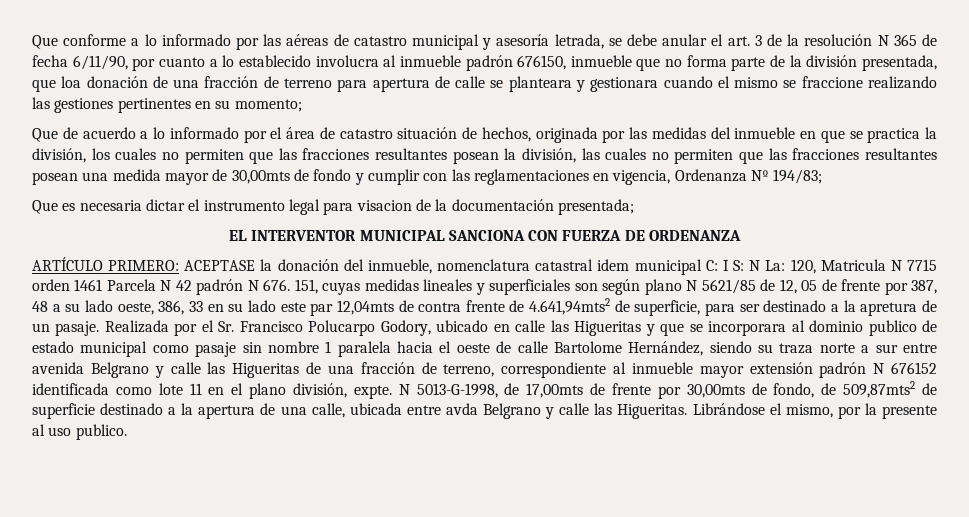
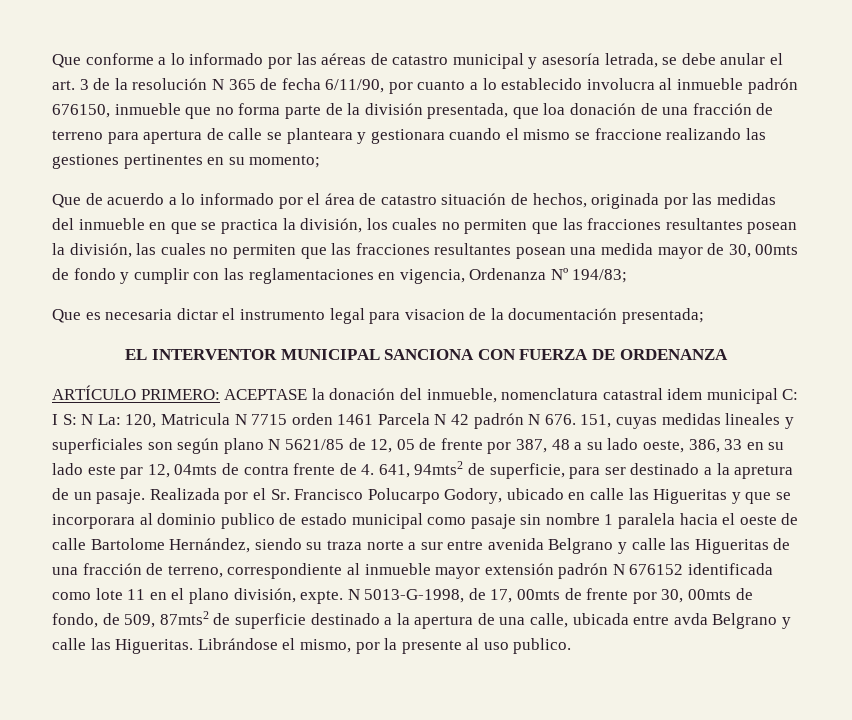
- Que de acuerdo a lo informado por el área de catastro situación de hechos, originada por las medidas del inmueble en que se practica la división, los cuales no permiten que las fracciones resultantes posean la división, las cuales no permiten que las fracciones resultantes posean una medida mayor de 30,00mts de fondo y cumplir con las reglamentaciones en vigencia, Ordenanza Nº 194/83;
+ Que de acuerdo a lo informado por el área de catastro situación de hechos, originada por las medidas del inmueble en que se practica la división, los cuales no permiten que las fracciones resultantes posean la división, las cuales no permiten que las fracciones resultantes posean una medida mayor de 30, 00mts de fondo y cumplir con las reglamentaciones en vigencia, Ordenanza Nº 194/83;
- 120, Matricula N 7715 orden 1461 Parcela N 42 padrón N 676. 151, cuyas medidas lineales y superficiales son según plano N 5621/85 de 12, 05 de frente por 387, 48 a su lado oeste, 386, 33 en su lado este par 12,04mts de contra frente de 4.641,94mts2 de superficie, para ser destinado a la apretura de un pasaje.
+ 120, Matricula N 7715 orden 1461 Parcela N 42 padrón N 676. 151, cuyas medidas lineales y superficiales son según plano N 5621/85 de 12, 05 de frente por 387, 48 a su lado oeste, 386, 33 en su lado este par 12, 04mts de contra frente de 4. 641, 94mts2 de superficie, para ser destinado a la apretura de un pasaje.
- N 5013-G-1998, de 17,00mts de frente por 30,00mts de fondo, de 509,87mts2 de superficie destinado a la apertura de una calle, ubicada entre avda Belgrano y calle las Higueritas.
+ N 5013-G-1998, de 17, 00mts de frente por 30, 00mts de fondo, de 509, 87mts2 de superficie destinado a la apertura de una calle, ubicada entre avda Belgrano y calle las Higueritas.

